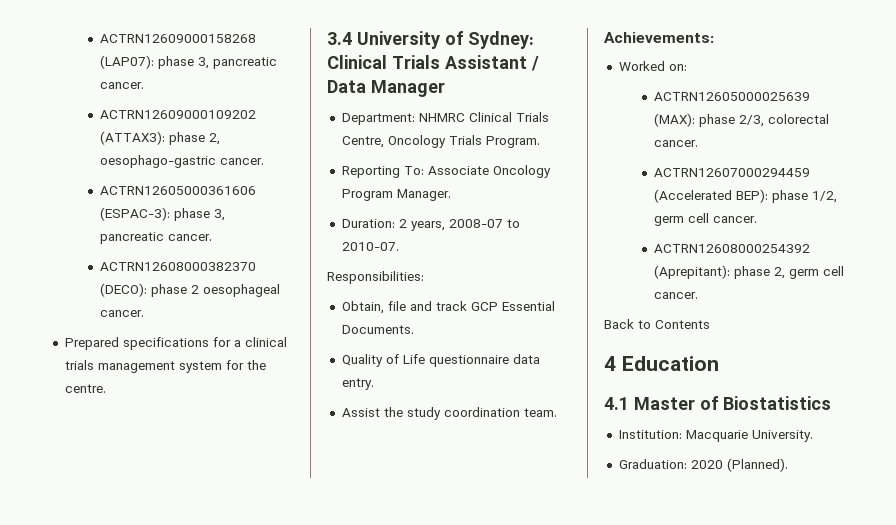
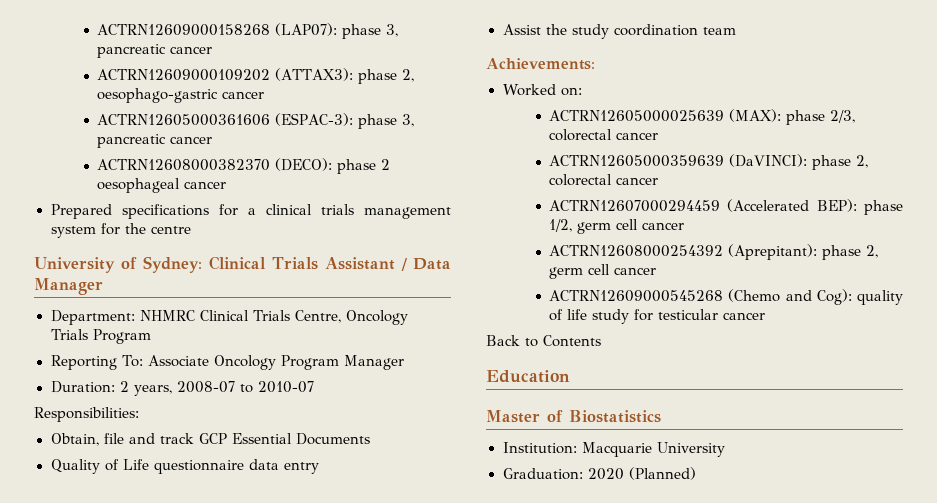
- ACTRN12609000158268 (LAP07): phase 3, pancreatic cancer.
+ ACTRN12609000158268 (LAP07): phase 3, pancreatic cancer
- ACTRN12609000109202 (ATTAX3): phase 2, oesophago-gastric cancer.
+ ACTRN12609000109202 (ATTAX3): phase 2, oesophago-gastric cancer
- ACTRN12605000361606 (ESPAC-3): phase 3, pancreatic cancer.
+ ACTRN12605000361606 (ESPAC-3): phase 3, pancreatic cancer
- ACTRN12608000382370 (DECO): phase 2 oesophageal cancer.
+ ACTRN12608000382370 (DECO): phase 2 oesophageal cancer
- Prepared specifications for a clinical trials management system for the centre.
- 3.4 University of Sydney: Clinical Trials Assistant / Data Manager
+ Prepared specifications for a clinical trials management system for the centre
+ University of Sydney: Clinical Trials Assistant / Data Manager
- Department: NHMRC Clinical Trials Centre, Oncology Trials Program.
+ Department: NHMRC Clinical Trials Centre, Oncology Trials Program
- Reporting To: Associate Oncology Program Manager.
+ Reporting To: Associate Oncology Program Manager
- Duration: 2 years, 2008-07 to 2010-07.
+ Duration: 2 years, 2008-07 to 2010-07
- Obtain, file and track GCP Essential Documents.
+ Obtain, file and track GCP Essential Documents
- Quality of Life questionnaire data entry.
+ Quality of Life questionnaire data entry
- Assist the study coordination team.
+ Assist the study coordination team
- ACTRN12605000025639 (MAX): phase 2/3, colorectal cancer.
+ ACTRN12605000025639 (MAX): phase 2/3, colorectal cancer
+ ACTRN12605000359639 (DaVINCI): phase 2, colorectal cancer
- ACTRN12607000294459 (Accelerated BEP): phase 1/2, germ cell cancer.
+ ACTRN12607000294459 (Accelerated BEP): phase 1/2, germ cell cancer
- ACTRN12608000254392 (Aprepitant): phase 2, germ cell cancer.
+ ACTRN12608000254392 (Aprepitant): phase 2, germ cell cancer
+ ACTRN12609000545268 (Chemo and Cog): quality of life study for testicular cancer
- 4 Education
+ Education
- 4.1 Master of Biostatistics
+ Master of Biostatistics
- Institution: Macquarie University.
+ Institution: Macquarie University
- Graduation: 2020 (Planned).
+ Graduation: 2020 (Planned)

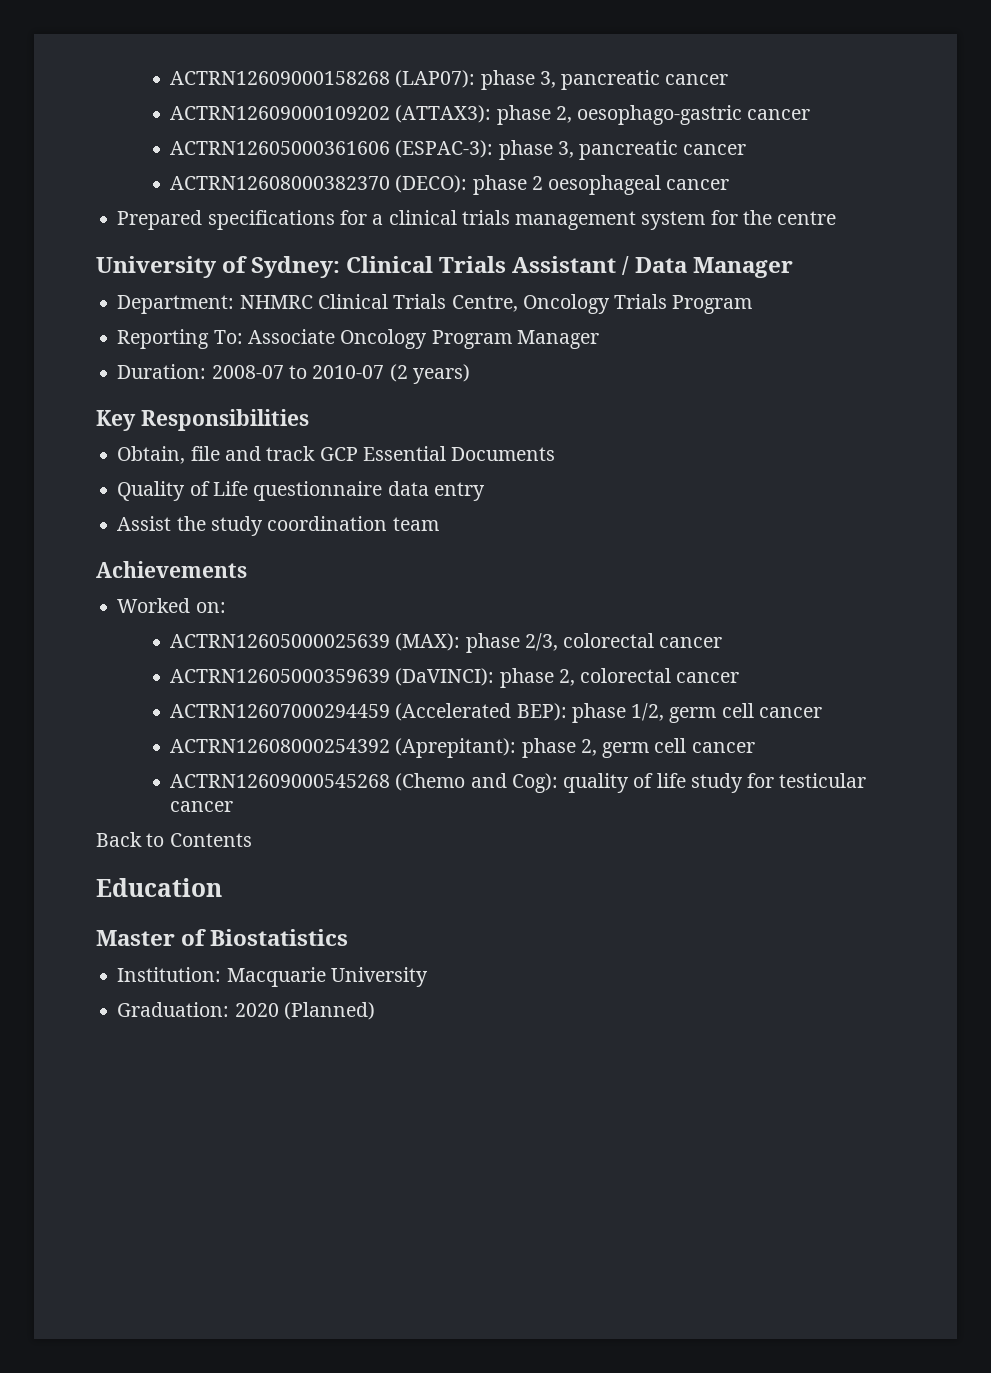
- Duration: 2 years, 2008-07 to 2010-07
- Responsibilities:
+ Duration: 2008-07 to 2010-07 (2 years)
+ Key Responsibilities
- Achievements:
+ Achievements

